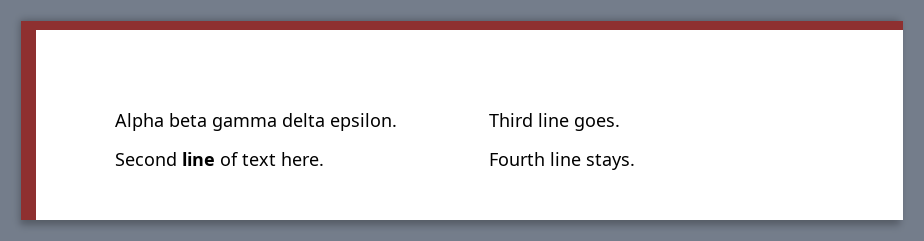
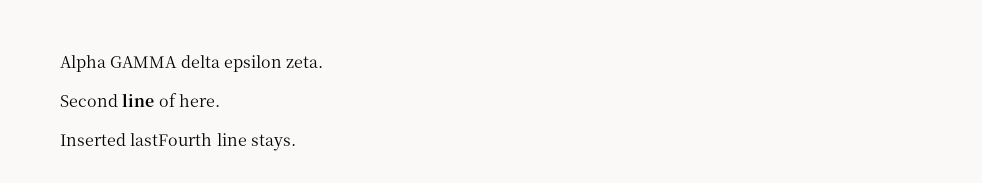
- Alpha beta gamma delta epsilon.
+ Alpha GAMMA delta epsilon zeta.
- Second line of text here.
+ Second line of here.
- Third line goes.
- Fourth line stays.
+ Inserted lastFourth line stays.

